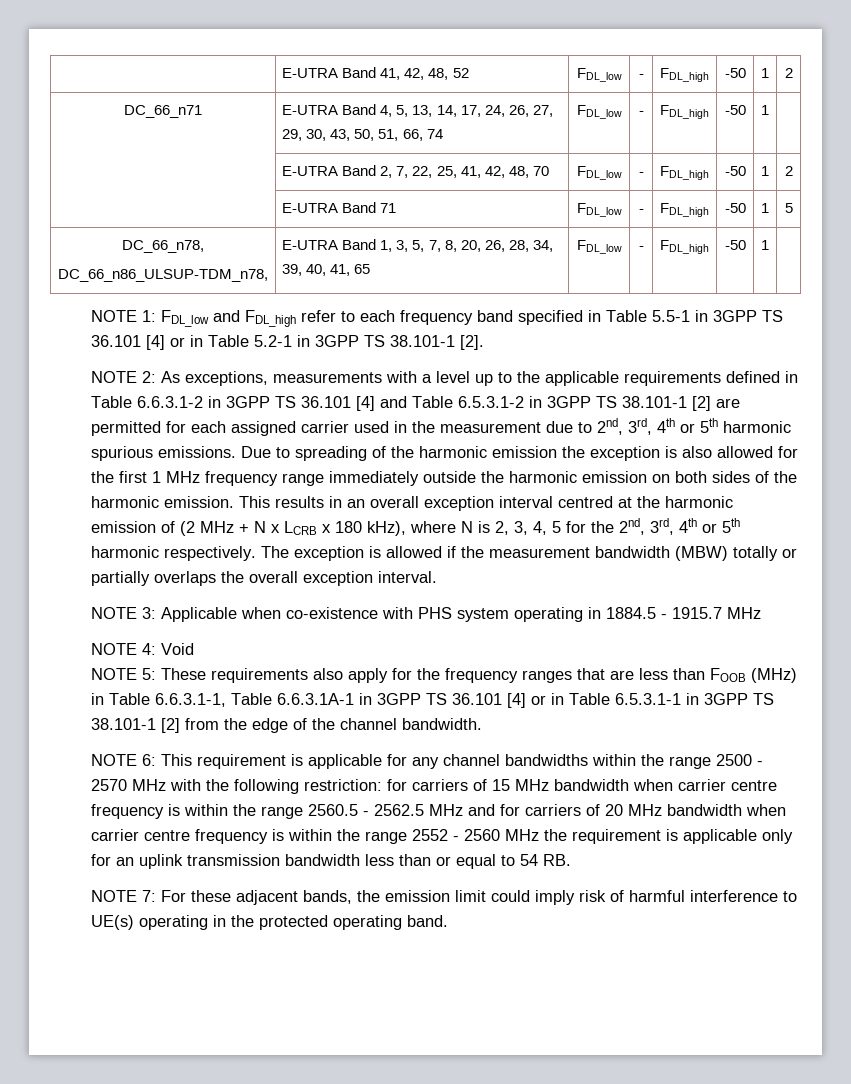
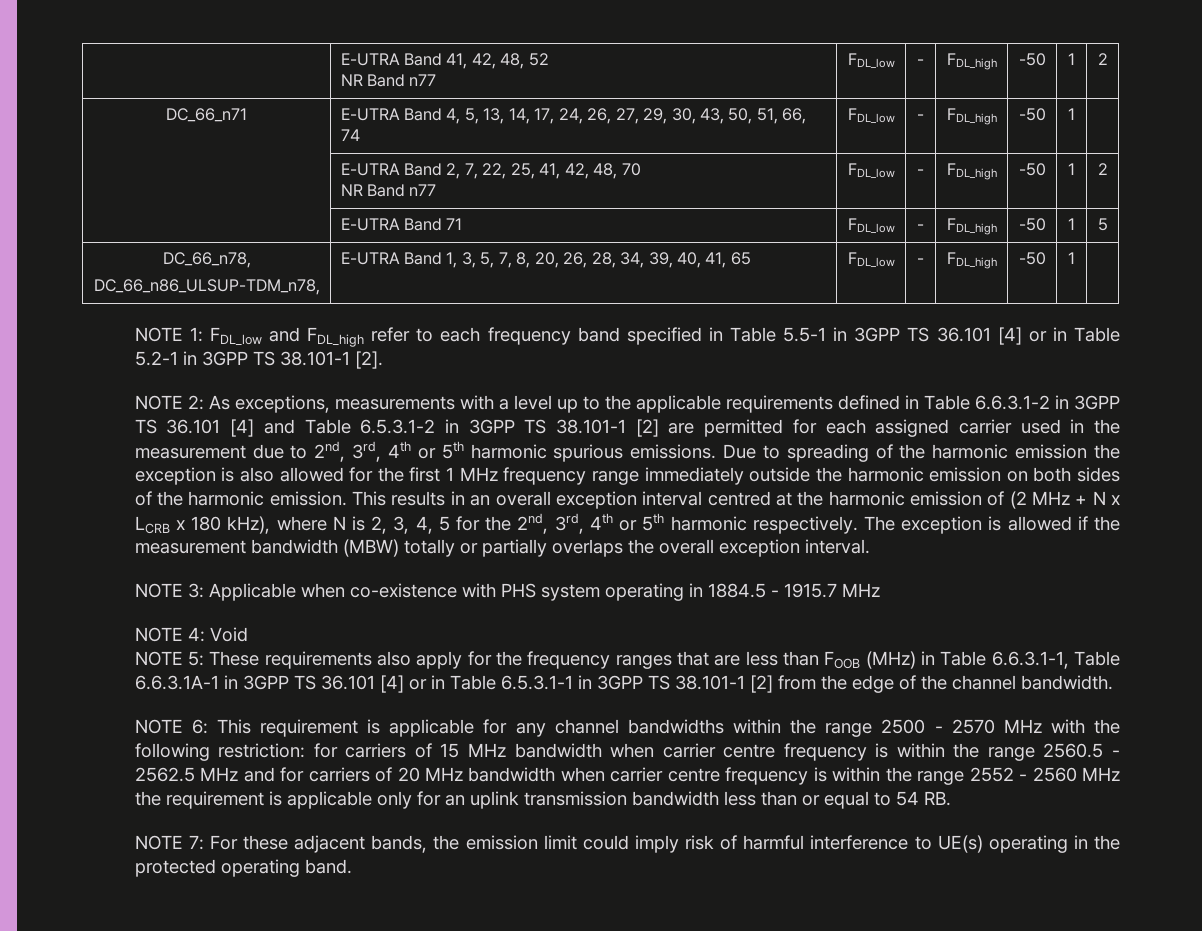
- | E-UTRA Band 41, 42, 48, 52 | FDL_low | - | FDL_high | -50 | 1 | 2
+ | E-UTRA Band 41, 42, 48, 52
+ NR Band n77 | FDL_low | - | FDL_high | -50 | 1 | 2
- | E-UTRA Band 2, 7, 22, 25, 41, 42, 48, 70 | FDL_low | - | FDL_high | -50 | 1 | 2
+ | E-UTRA Band 2, 7, 22, 25, 41, 42, 48, 70
+ NR Band n77 | FDL_low | - | FDL_high | -50 | 1 | 2

